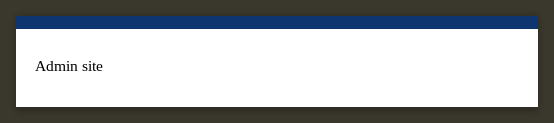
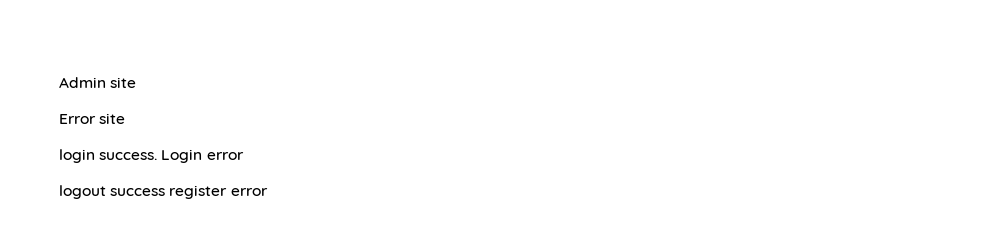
+ Error site
+ login success. Login error
+ logout success register error

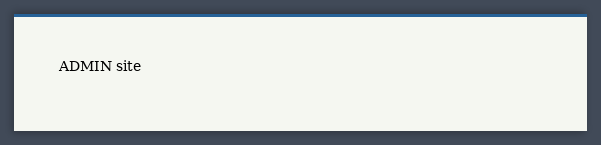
- Admin site
- Error site
- login success. Login error
- logout success register error
+ ADMIN site

